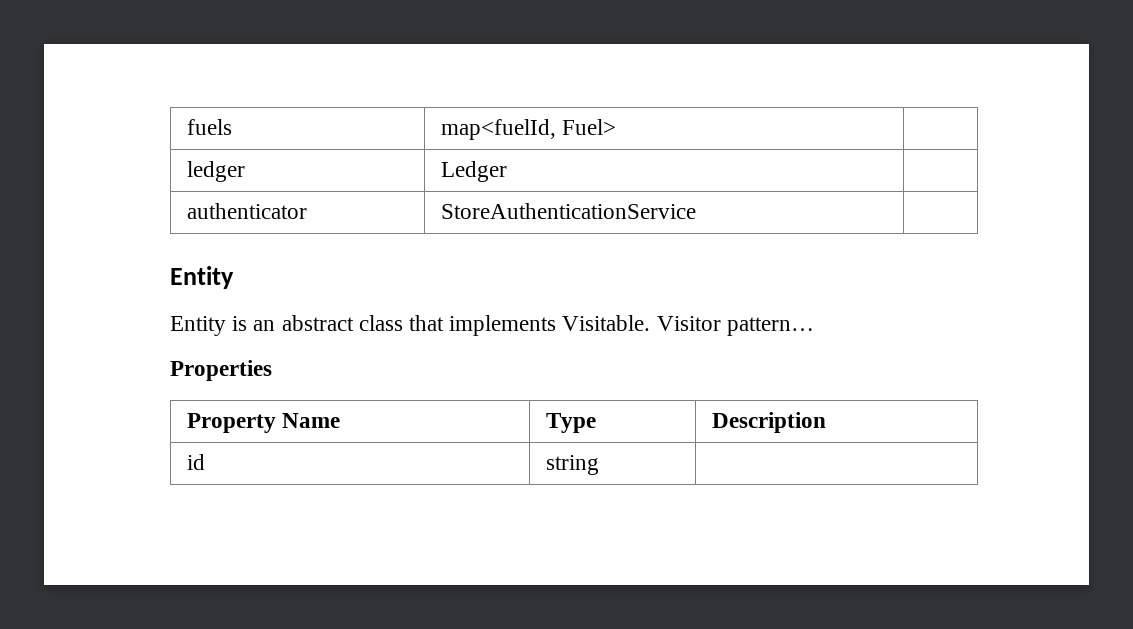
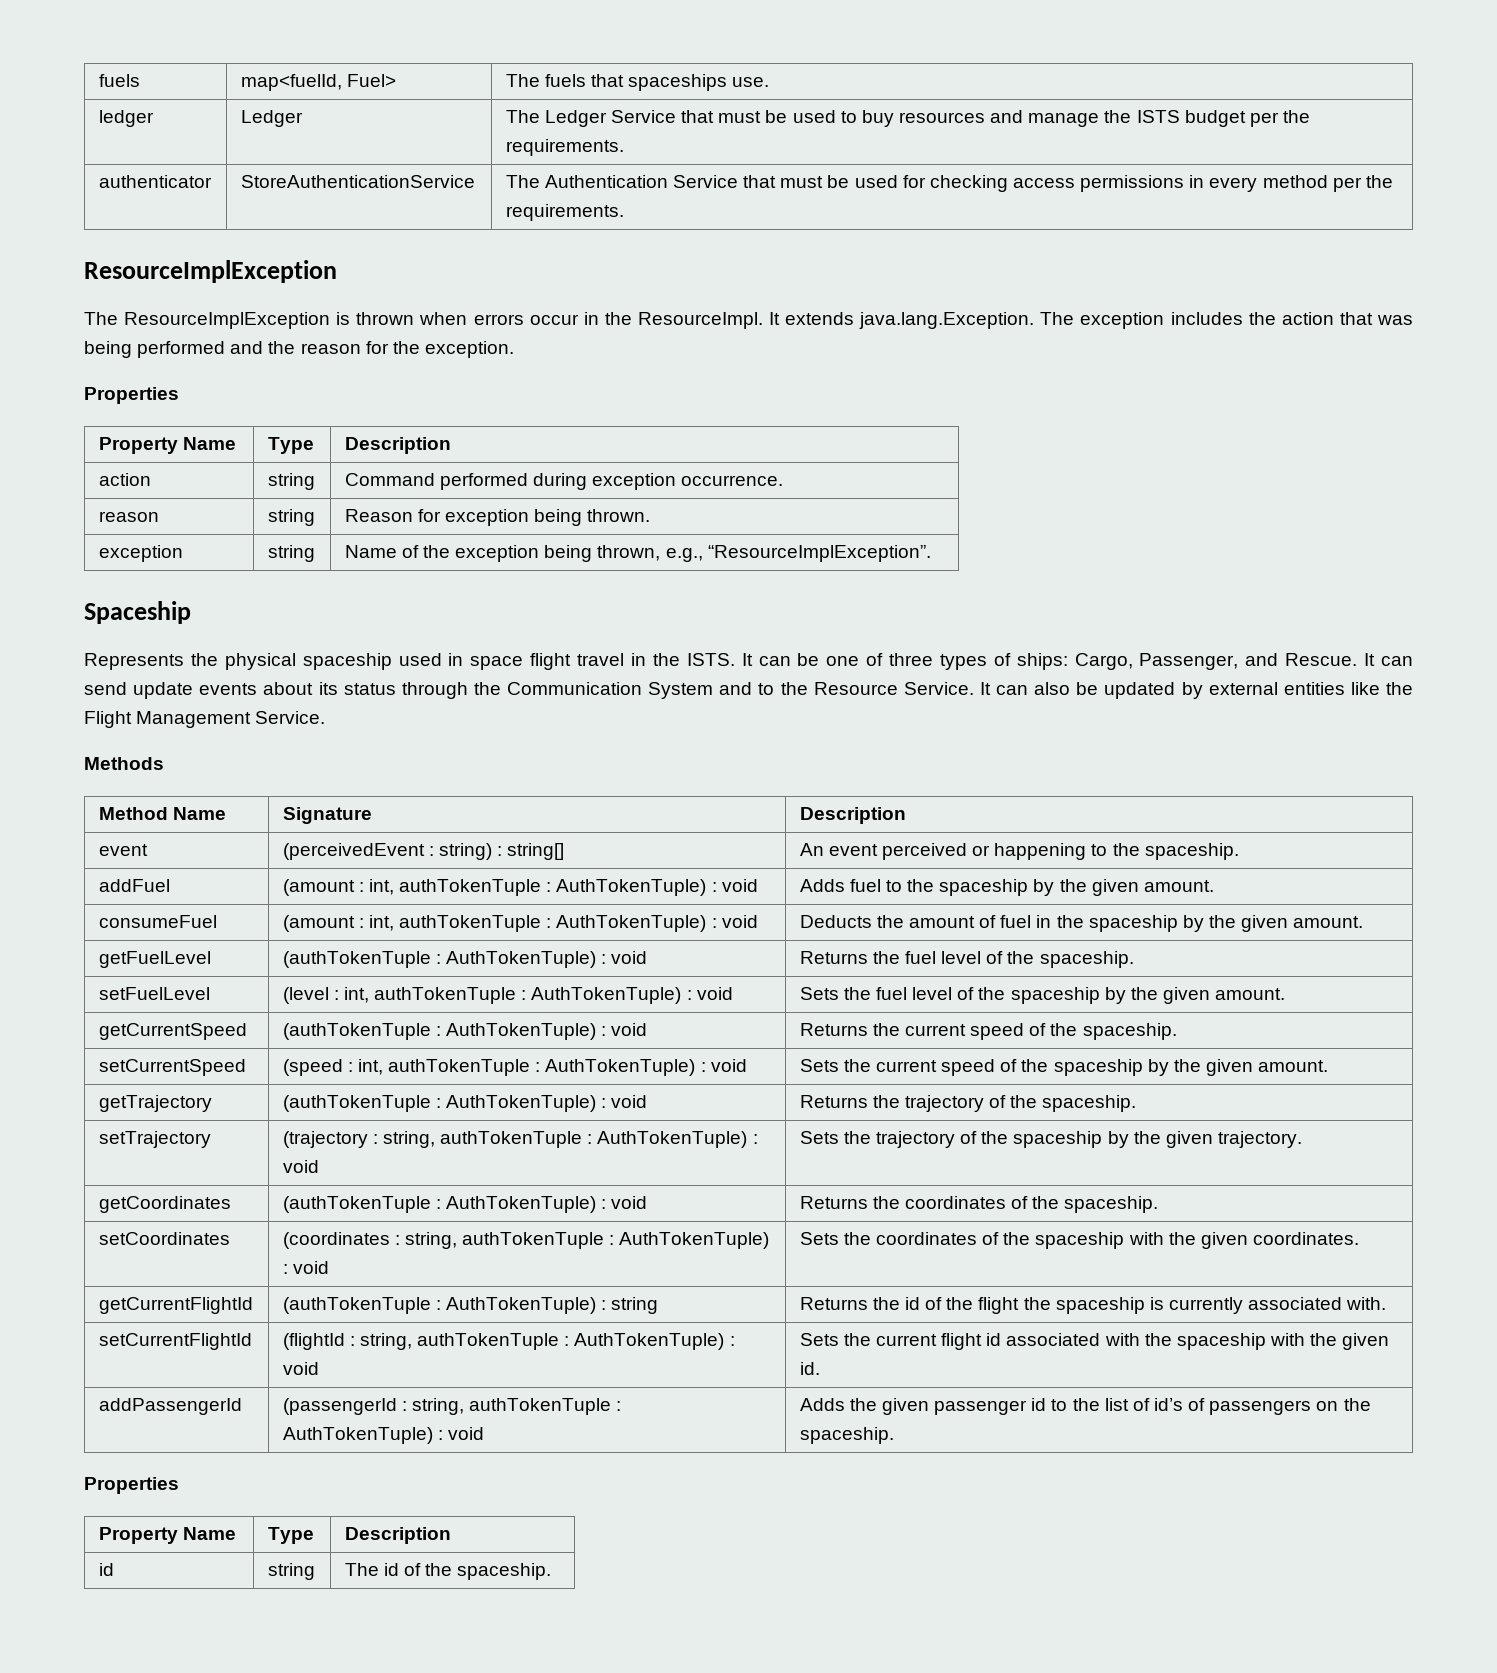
- fuels | map<fuelId, Fuel> |
- ledger | Ledger |
- authenticator | StoreAuthenticationService |
- Entity
- Entity is an abstract class that implements Visitable. Visitor pattern…
+ fuels | map<fuelId, Fuel> | The fuels that spaceships use.
+ ledger | Ledger | The Ledger Service that must be used to buy resources and manage the ISTS budget per the requirements.
+ authenticator | StoreAuthenticationService | The Authentication Service that must be used for checking access permissions in every method per the requirements.
+ ResourceImplException
+ The ResourceImplException is thrown when errors occur in the ResourceImpl. It extends java.lang.Exception. The exception includes the action that was being performed and the reason for the exception.
+ Properties
+ Property Name | Type | Description
+ action | string | Command performed during exception occurrence.
+ reason | string | Reason for exception being thrown.
+ exception | string | Name of the exception being thrown, e.g., “ResourceImplException”.
+ Spaceship
+ Represents the physical spaceship used in space flight travel in the ISTS. It can be one of three types of ships: Cargo, Passenger, and Rescue. It can send update events about its status through the Communication System and to the Resource Service. It can also be updated by external entities like the Flight Management Service.
+ Methods
+ Method Name | Signature | Description
+ event | (perceivedEvent : string) : string[] | An event perceived or happening to the spaceship.
+ addFuel | (amount : int, authTokenTuple : AuthTokenTuple) : void | Adds fuel to the spaceship by the given amount.
+ consumeFuel | (amount : int, authTokenTuple : AuthTokenTuple) : void | Deducts the amount of fuel in the spaceship by the given amount.
+ getFuelLevel | (authTokenTuple : AuthTokenTuple) : void | Returns the fuel level of the spaceship.
+ setFuelLevel | (level : int, authTokenTuple : AuthTokenTuple) : void | Sets the fuel level of the spaceship by the given amount.
+ getCurrentSpeed | (authTokenTuple : AuthTokenTuple) : void | Returns the current speed of the spaceship.
+ setCurrentSpeed | (speed : int, authTokenTuple : AuthTokenTuple) : void | Sets the current speed of the spaceship by the given amount.
+ getTrajectory | (authTokenTuple : AuthTokenTuple) : void | Returns the trajectory of the spaceship.
+ setTrajectory | (trajectory : string, authTokenTuple : AuthTokenTuple) : void | Sets the trajectory of the spaceship by the given trajectory.
+ getCoordinates | (authTokenTuple : AuthTokenTuple) : void | Returns the coordinates of the spaceship.
+ setCoordinates | (coordinates : string, authTokenTuple : AuthTokenTuple) : void | Sets the coordinates of the spaceship with the given coordinates.
+ getCurrentFlightId | (authTokenTuple : AuthTokenTuple) : string | Returns the id of the flight the spaceship is currently associated with.
+ setCurrentFlightId | (flightId : string, authTokenTuple : AuthTokenTuple) : void | Sets the current flight id associated with the spaceship with the given id.
+ addPassengerId | (passengerId : string, authTokenTuple : AuthTokenTuple) : void | Adds the given passenger id to the list of id’s of passengers on the spaceship.
- id | string |
+ id | string | The id of the spaceship.

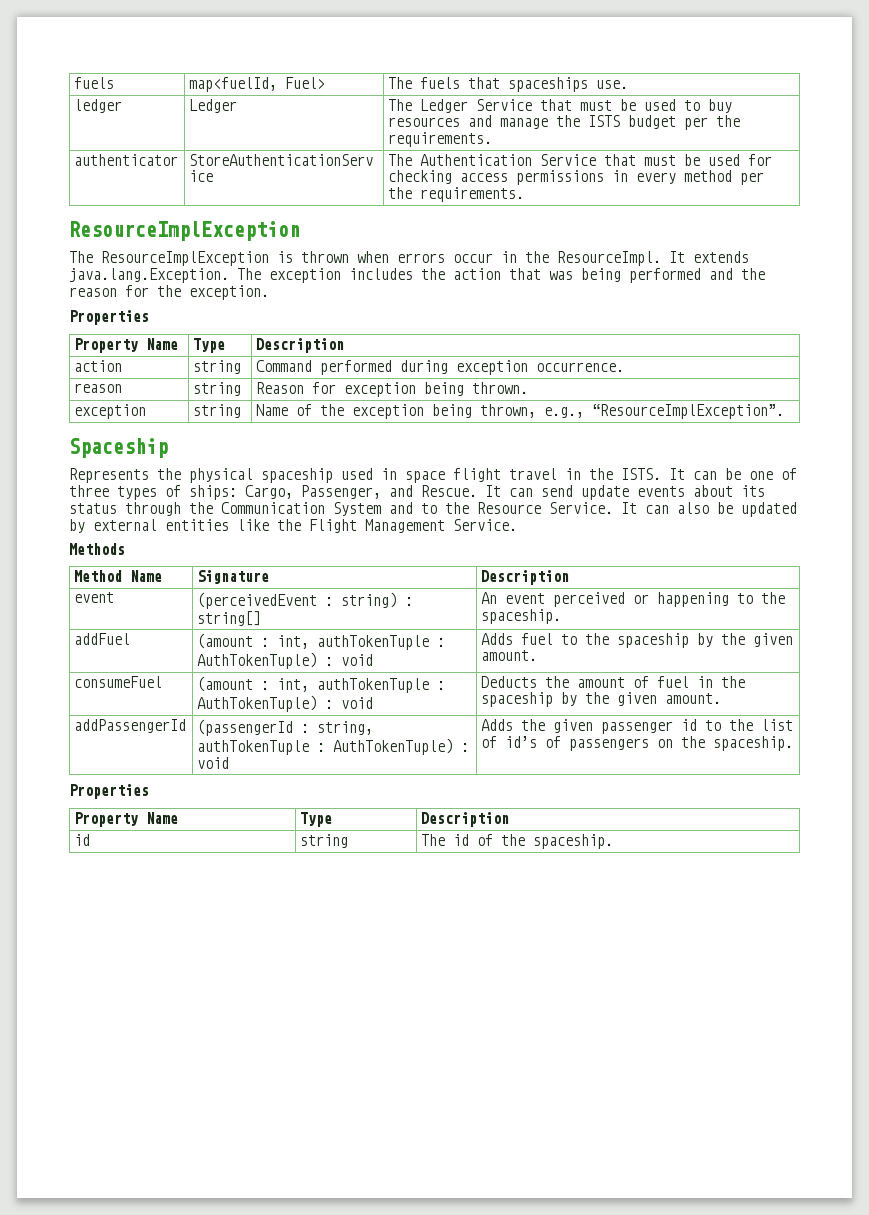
- getFuelLevel | (authTokenTuple : AuthTokenTuple) : void | Returns the fuel level of the spaceship.
- setFuelLevel | (level : int, authTokenTuple : AuthTokenTuple) : void | Sets the fuel level of the spaceship by the given amount.
- getCurrentSpeed | (authTokenTuple : AuthTokenTuple) : void | Returns the current speed of the spaceship.
- setCurrentSpeed | (speed : int, authTokenTuple : AuthTokenTuple) : void | Sets the current speed of the spaceship by the given amount.
- getTrajectory | (authTokenTuple : AuthTokenTuple) : void | Returns the trajectory of the spaceship.
- setTrajectory | (trajectory : string, authTokenTuple : AuthTokenTuple) : void | Sets the trajectory of the spaceship by the given trajectory.
- getCoordinates | (authTokenTuple : AuthTokenTuple) : void | Returns the coordinates of the spaceship.
- setCoordinates | (coordinates : string, authTokenTuple : AuthTokenTuple) : void | Sets the coordinates of the spaceship with the given coordinates.
- getCurrentFlightId | (authTokenTuple : AuthTokenTuple) : string | Returns the id of the flight the spaceship is currently associated with.
- setCurrentFlightId | (flightId : string, authTokenTuple : AuthTokenTuple) : void | Sets the current flight id associated with the spaceship with the given id.

